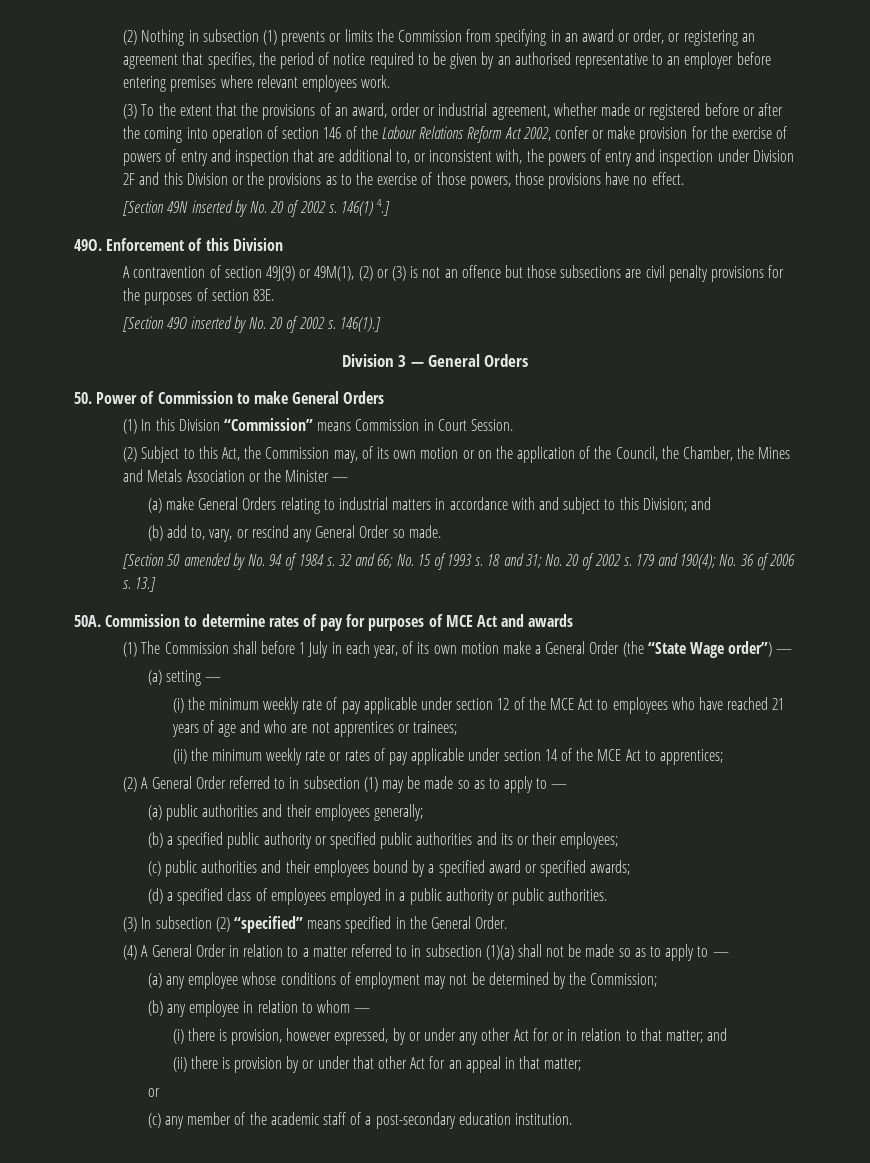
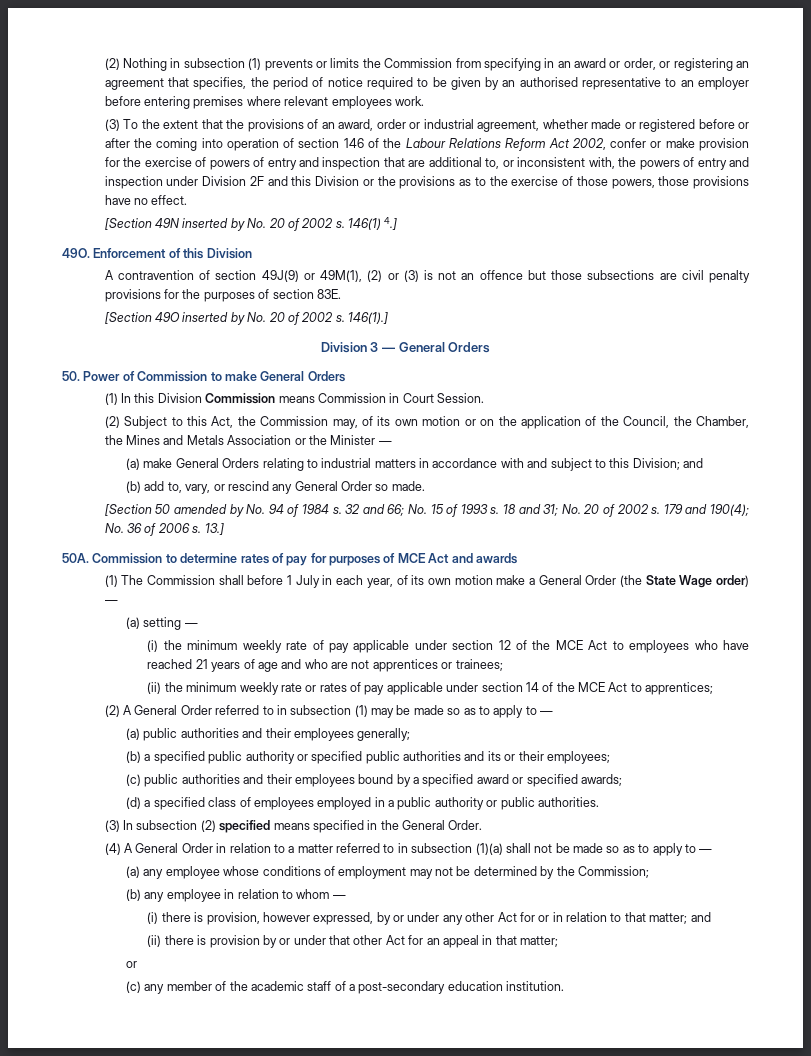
- (1) In this Division “Commission” means Commission in Court Session.
+ (1) In this Division Commission means Commission in Court Session.
- (1) The Commission shall before 1 July in each year, of its own motion make a General Order (the “State Wage order”) —
+ (1) The Commission shall before 1 July in each year, of its own motion make a General Order (the State Wage order) —
- (3) In subsection (2) “specified” means specified in the General Order.
+ (3) In subsection (2) specified means specified in the General Order.

